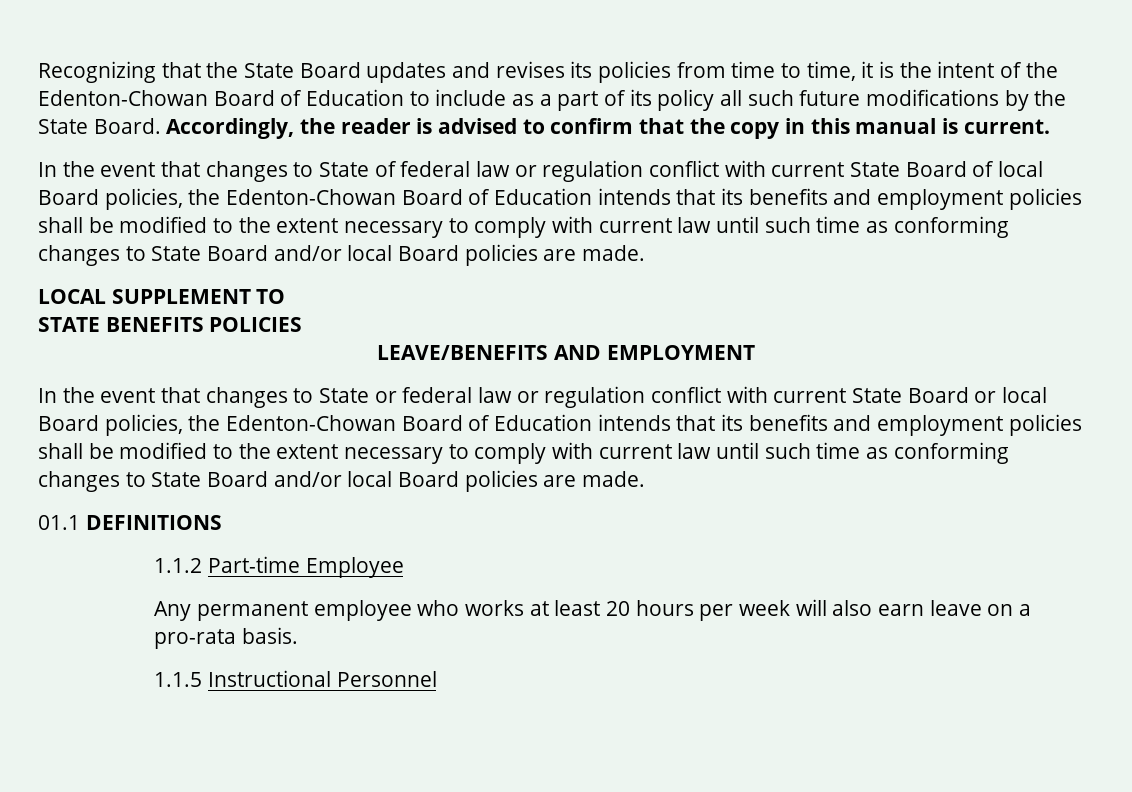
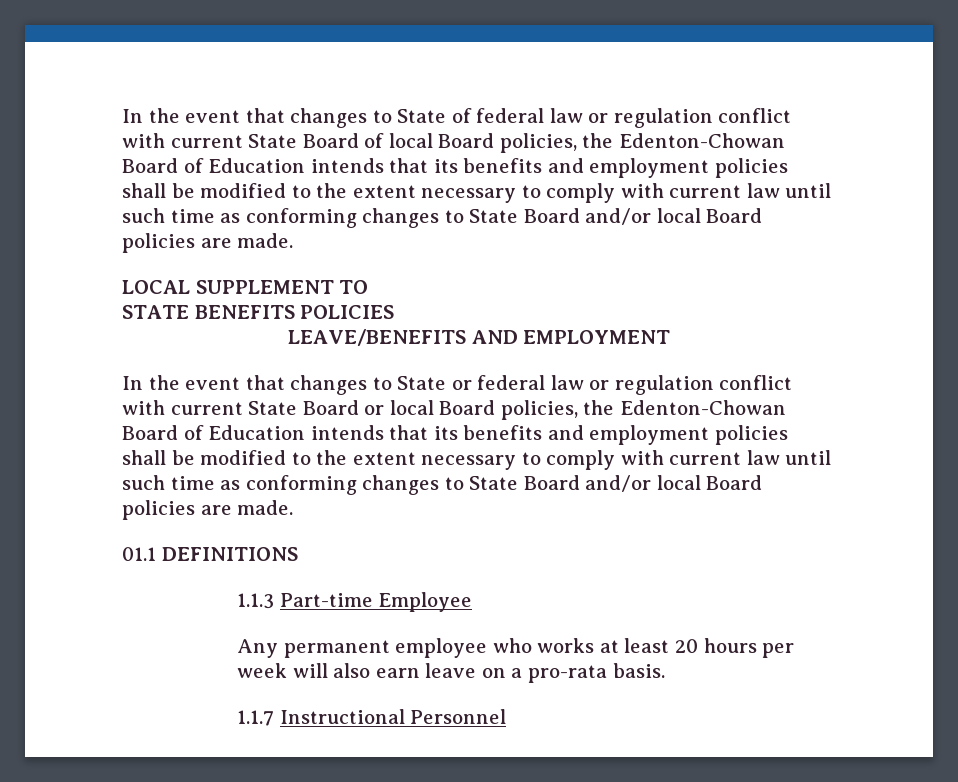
- Recognizing that the State Board updates and revises its policies from time to time, it is the intent of the Edenton-Chowan Board of Education to include as a part of its policy all such future modifications by the State Board. Accordingly, the reader is advised to confirm that the copy in this manual is current.
- 1.1.2 Part-time Employee
+ 1.1.3 Part-time Employee
- 1.1.5 Instructional Personnel
+ 1.1.7 Instructional Personnel

